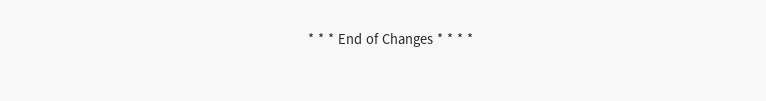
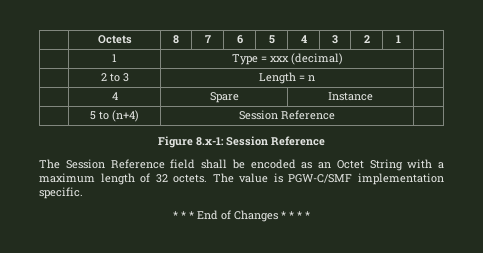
+ | Octets | 8 | 7 | 6 | 5 | 4 | 3 | 2 | 1 |
+ | 1 | Type = xxx (decimal) |
+ | 2 to 3 | Length = n |
+ | 4 | Spare | Instance |
+ | 5 to (n+4) | Session Reference |
+ Figure 8.x-1: Session Reference
+ The Session Reference field shall be encoded as an Octet String with a maximum length of 32 octets. The value is PGW-C/SMF implementation specific.

